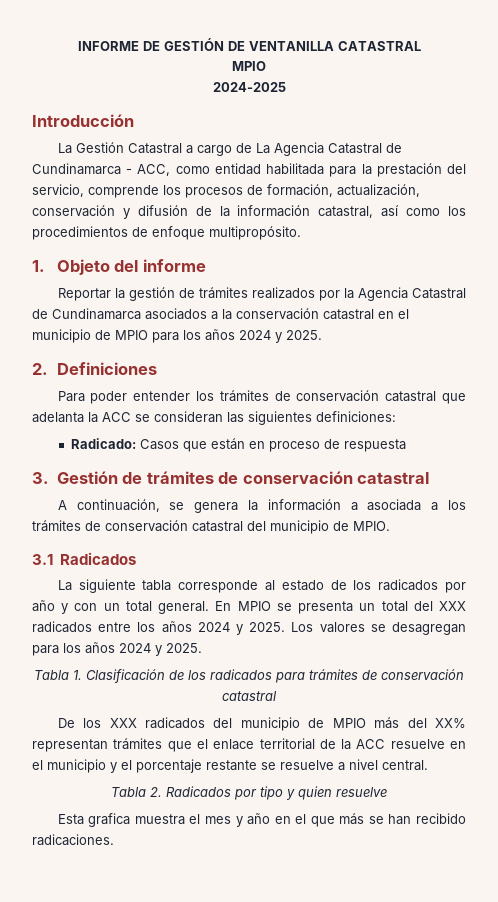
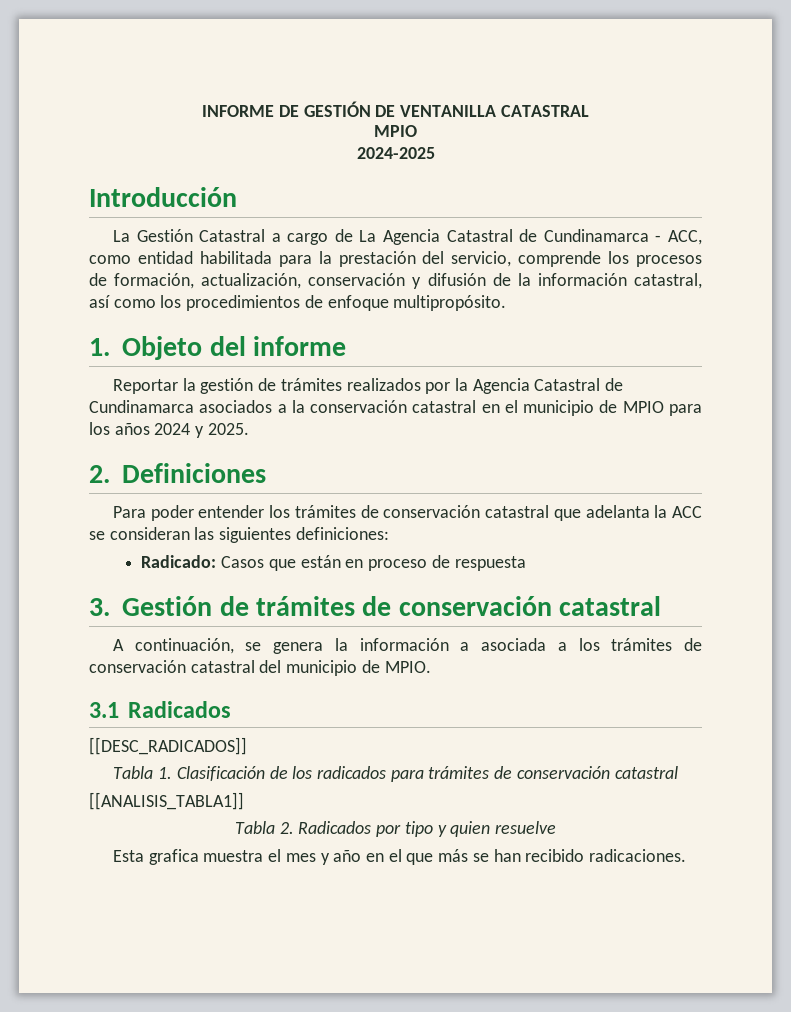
- La siguiente tabla corresponde al estado de los radicados por año y con un total general. En MPIO se presenta un total del XXX radicados entre los años 2024 y 2025. Los valores se desagregan para los años 2024 y 2025.
+ [[DESC_RADICADOS]]
- De los XXX radicados del municipio de MPIO más del XX% representan trámites que el enlace territorial de la ACC resuelve en el municipio y el porcentaje restante se resuelve a nivel central.
+ [[ANALISIS_TABLA1]]

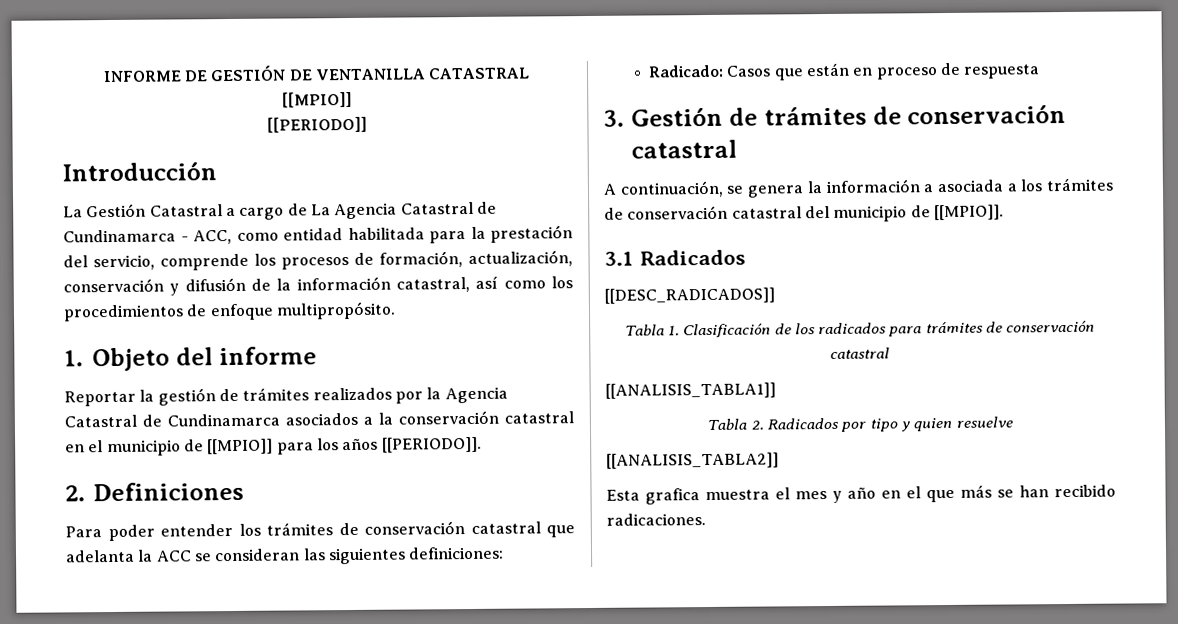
  INFORME DE GESTIÓN DE VENTANILLA CATASTRAL
- MPIO
- 2024-2025
+ [[MPIO]]
+ [[PERIODO]]
- Reportar la gestión de trámites realizados por la Agencia Catastral de Cundinamarca asociados a la conservación catastral en el municipio de MPIO para los años 2024 y 2025.
+ Reportar la gestión de trámites realizados por la Agencia Catastral de Cundinamarca asociados a la conservación catastral en el municipio de [[MPIO]] para los años [[PERIODO]].
- A continuación, se genera la información a asociada a los trámites de conservación catastral del municipio de MPIO.
+ A continuación, se genera la información a asociada a los trámites de conservación catastral del municipio de [[MPIO]].
+ [[ANALISIS_TABLA2]]

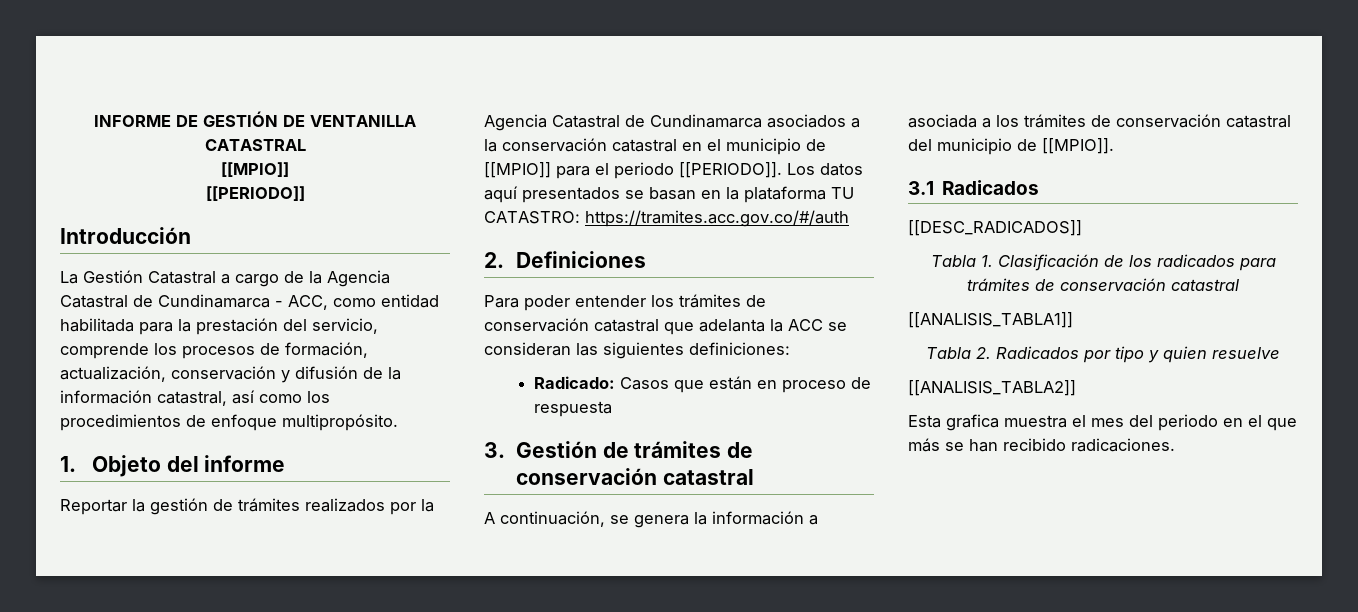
- La Gestión Catastral a cargo de La Agencia Catastral de Cundinamarca - ACC, como entidad habilitada para la prestación del servicio, comprende los procesos de formación, actualización, conservación y difusión de la información catastral, así como los procedimientos de enfoque multipropósito.
+ La Gestión Catastral a cargo de la Agencia Catastral de Cundinamarca - ACC, como entidad habilitada para la prestación del servicio, comprende los procesos de formación, actualización, conservación y difusión de la información catastral, así como los procedimientos de enfoque multipropósito.
- Reportar la gestión de trámites realizados por la Agencia Catastral de Cundinamarca asociados a la conservación catastral en el municipio de [[MPIO]] para los años [[PERIODO]].
+ Reportar la gestión de trámites realizados por la Agencia Catastral de Cundinamarca asociados a la conservación catastral en el municipio de [[MPIO]] para el periodo [[PERIODO]]. Los datos aquí presentados se basan en la plataforma TU CATASTRO: https://tramites.acc.gov.co/#/auth
- Esta grafica muestra el mes y año en el que más se han recibido radicaciones.
+ Esta grafica muestra el mes del periodo en el que más se han recibido radicaciones.

